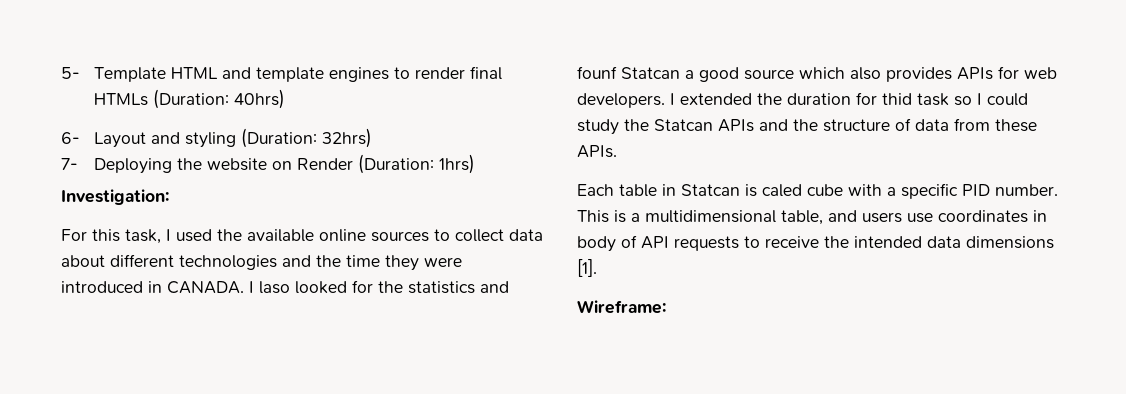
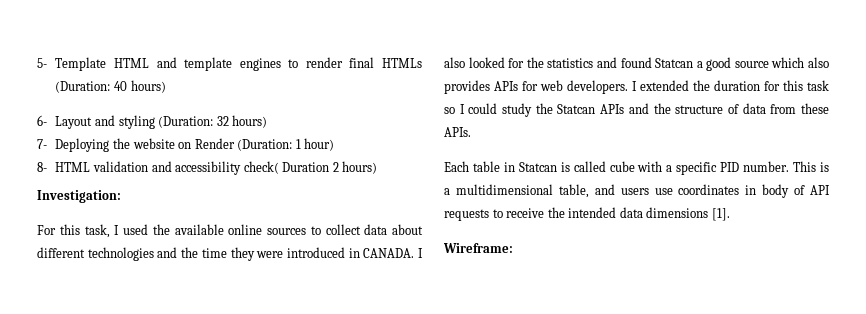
- 5- Template HTML and template engines to render final HTMLs (Duration: 40hrs)
+ 5- Template HTML and template engines to render final HTMLs (Duration: 40 hours)
- 6- Layout and styling (Duration: 32hrs)
+ 6- Layout and styling (Duration: 32 hours)
- 7- Deploying the website on Render (Duration: 1hrs)
+ 7- Deploying the website on Render (Duration: 1 hour)
+ 8- HTML validation and accessibility check( Duration 2 hours)
- I laso looked for the statistics and founf Statcan a good source which also provides APIs for web developers.
+ I also looked for the statistics and found Statcan a good source which also provides APIs for web developers.
- I extended the duration for thid task so I could study the Statcan APIs and the structure of data from these APIs.
+ I extended the duration for this task so I could study the Statcan APIs and the structure of data from these APIs.
- Each table in Statcan is caled cube with a specific PID number.
+ Each table in Statcan is called cube with a specific PID number.

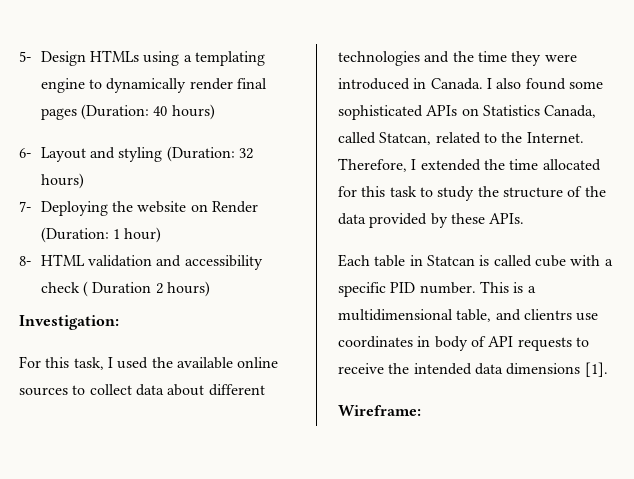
- 5- Template HTML and template engines to render final HTMLs (Duration: 40 hours)
+ 5- Design HTMLs using a templating engine to dynamically render final pages (Duration: 40 hours)
- 8- HTML validation and accessibility check( Duration 2 hours)
+ 8- HTML validation and accessibility check ( Duration 2 hours)
- For this task, I used the available online sources to collect data about different technologies and the time they were introduced in CANADA.
+ For this task, I used the available online sources to collect data about different technologies and the time they were introduced in Canada.
- I also looked for the statistics and found Statcan a good source which also provides APIs for web developers. I extended the duration for this task so I could study the Statcan APIs and the structure of data from these APIs.
+ I also found some sophisticated APIs on Statistics Canada, called Statcan, related to the Internet. Therefore, I extended the time allocated for this task to study the structure of the data provided by these APIs.
- This is a multidimensional table, and users use coordinates in body of API requests to receive the intended data dimensions [1].
+ This is a multidimensional table, and clientrs use coordinates in body of API requests to receive the intended data dimensions [1].

